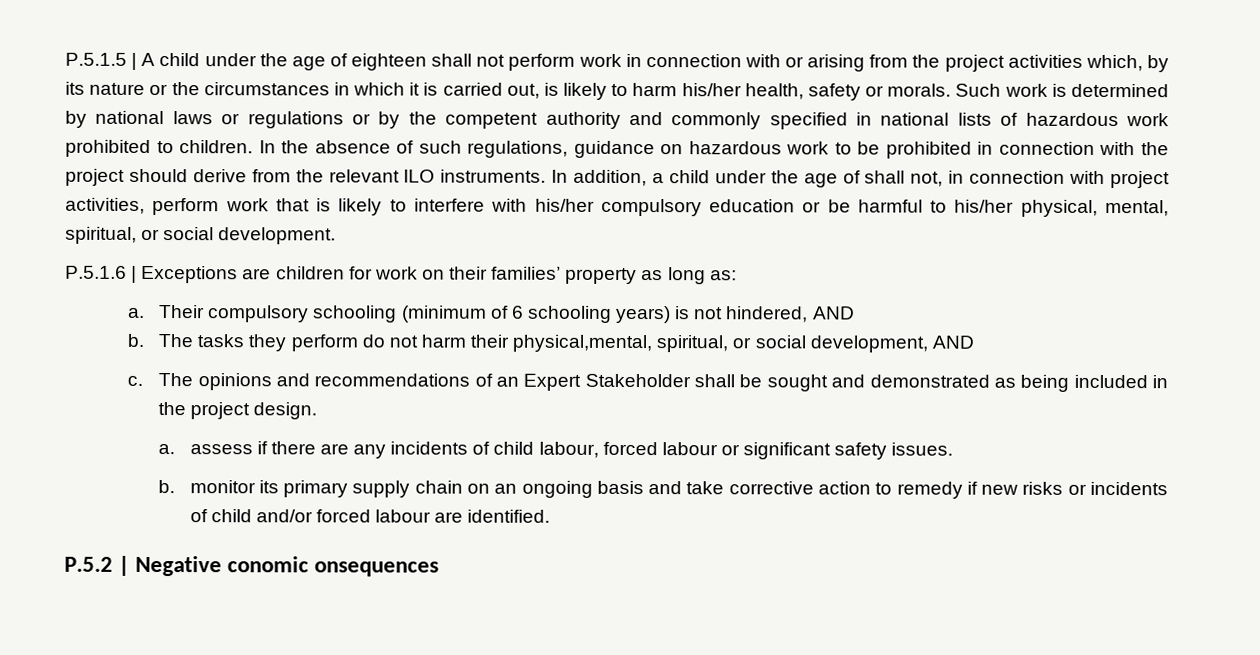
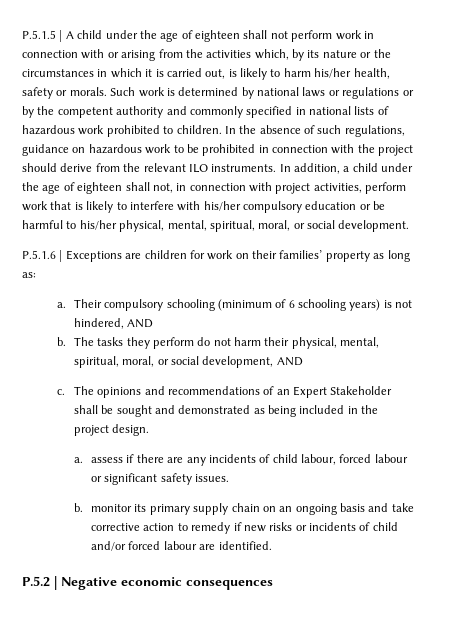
- P.5.1.5 | A child under the age of eighteen shall not perform work in connection with or arising from the project activities which, by its nature or the circumstances in which it is carried out, is likely to harm his/her health, safety or morals.
+ P.5.1.5 | A child under the age of eighteen shall not perform work in connection with or arising from the activities which, by its nature or the circumstances in which it is carried out, is likely to harm his/her health, safety or morals.
- In addition, a child under the age of shall not, in connection with project activities, perform work that is likely to interfere with his/her compulsory education or be harmful to his/her physical, mental, spiritual, or social development.
+ In addition, a child under the age of eighteen shall not, in connection with project activities, perform work that is likely to interfere with his/her compulsory education or be harmful to his/her physical, mental, spiritual, moral, or social development.
- The tasks they perform do not harm their physical,mental, spiritual, or social development, AND
+ The tasks they perform do not harm their physical, mental, spiritual, moral, or social development, AND
- P.5.2 | Negative conomic onsequences
+ P.5.2 | Negative economic consequences

